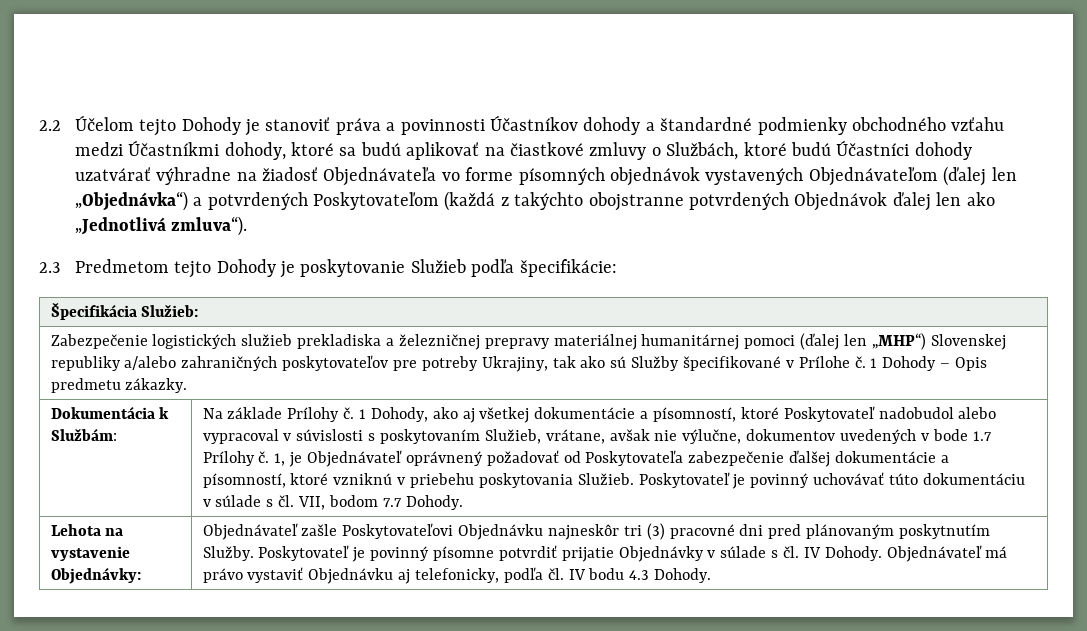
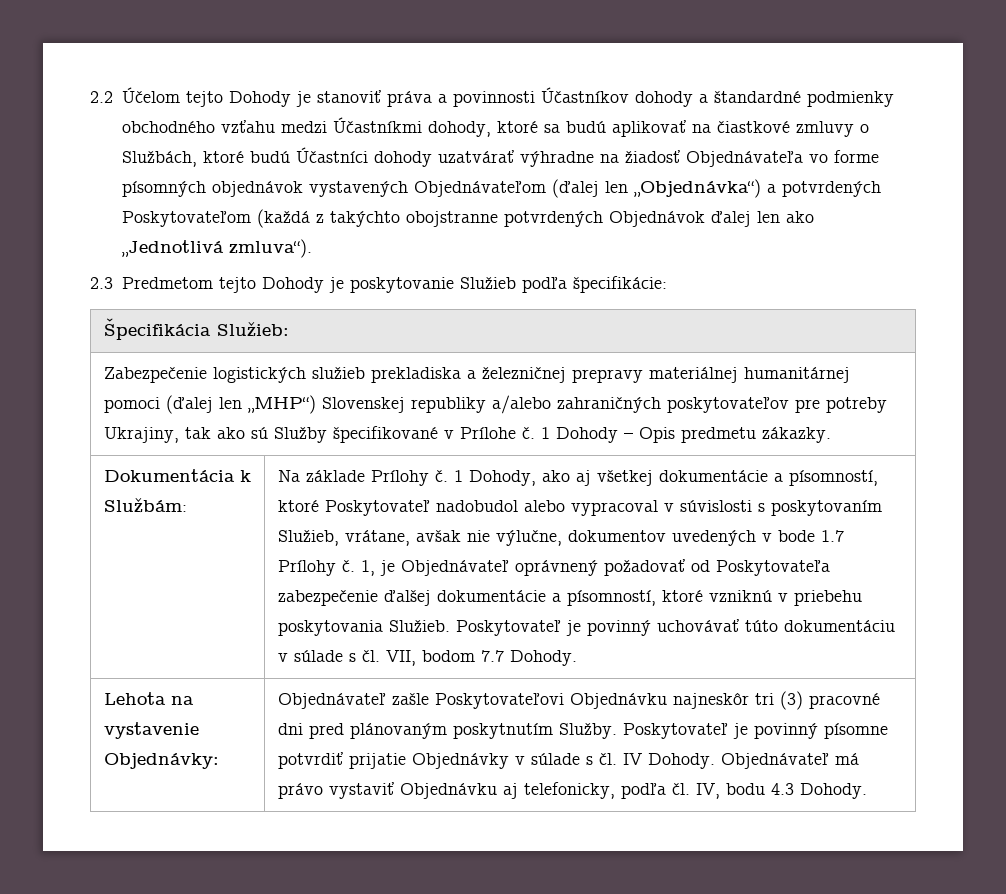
- Objednávateľ má právo vystaviť Objednávku aj telefonicky, podľa čl. IV bodu 4.3 Dohody.
+ Objednávateľ má právo vystaviť Objednávku aj telefonicky, podľa čl. IV, bodu 4.3 Dohody.

